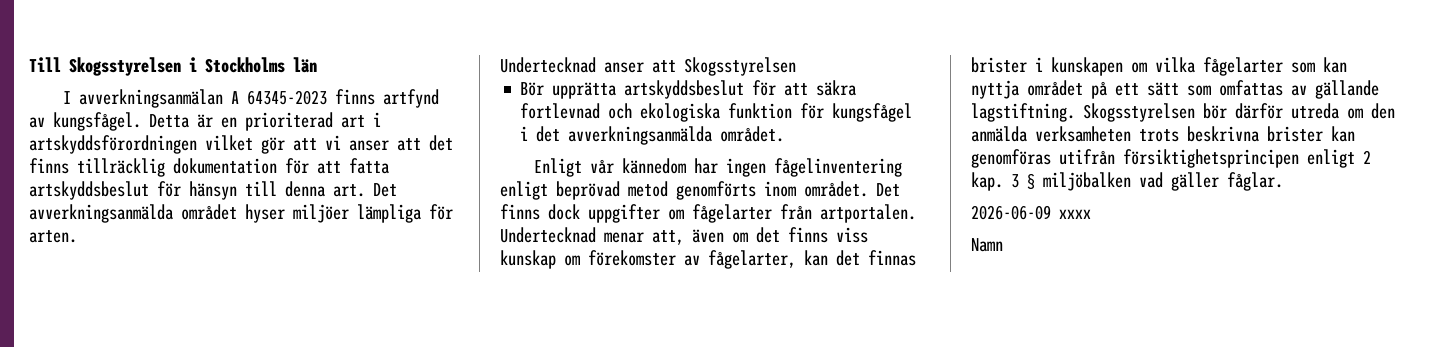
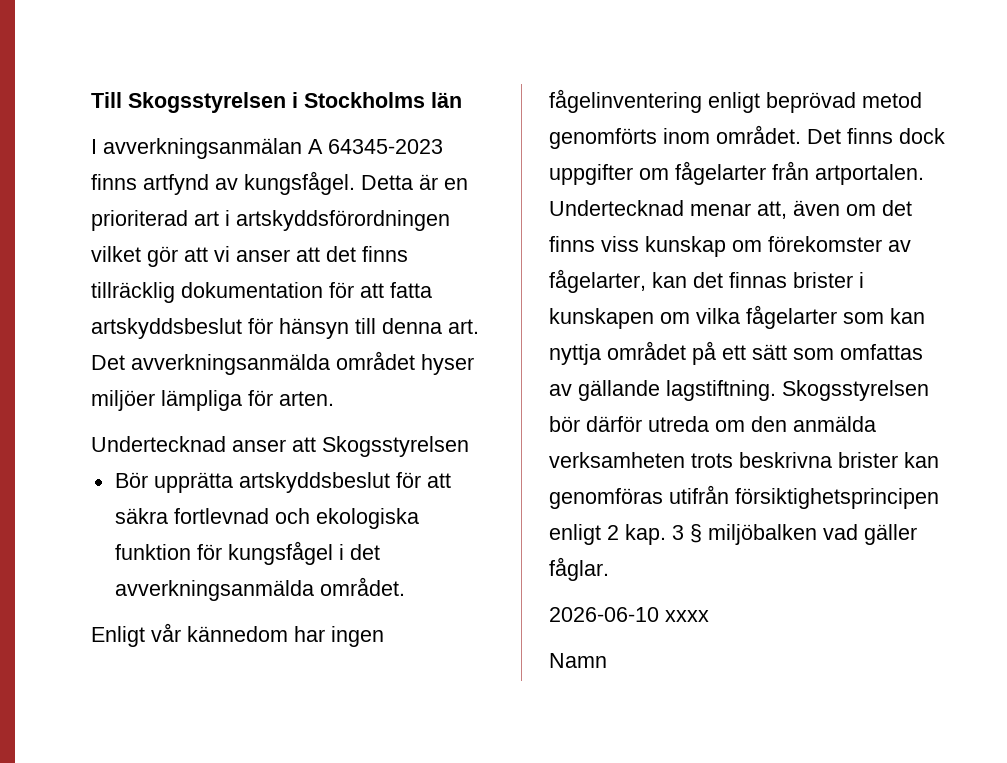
- 2026-06-09 xxxx
+ 2026-06-10 xxxx

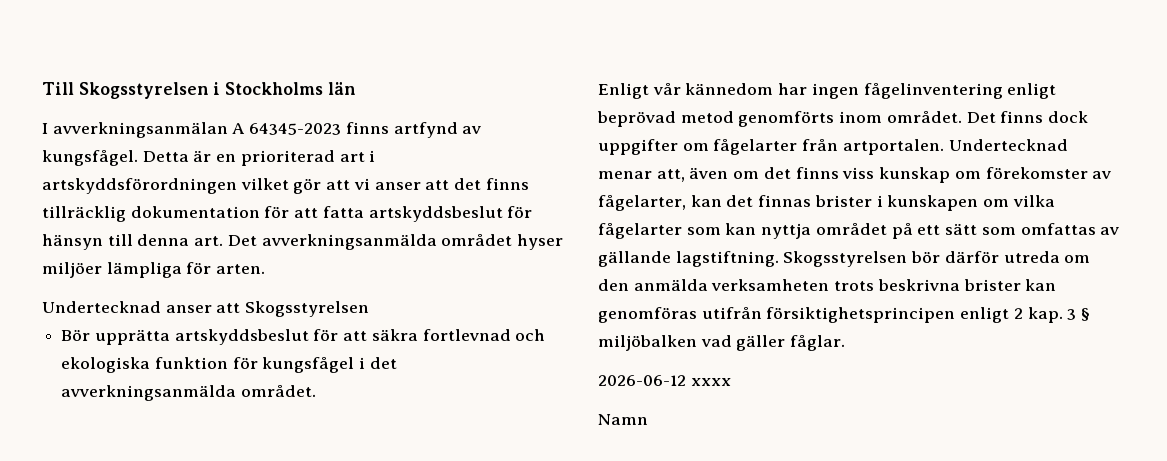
- 2026-06-10 xxxx
+ 2026-06-12 xxxx

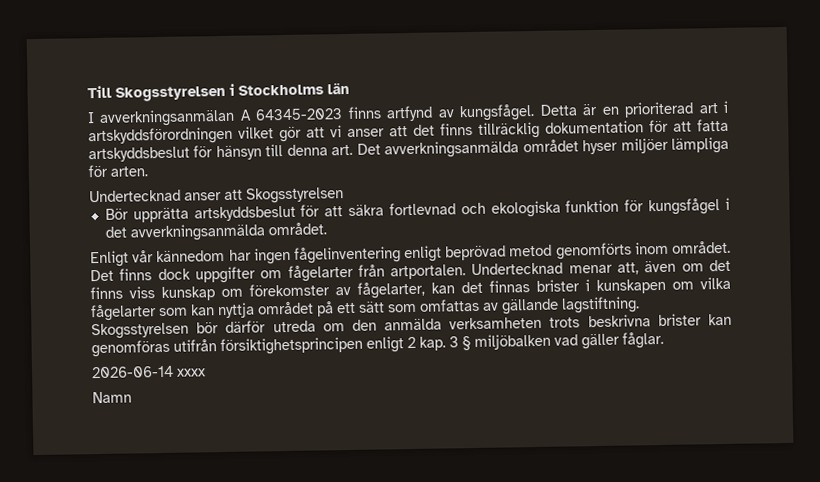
- 2026-06-12 xxxx
+ 2026-06-14 xxxx

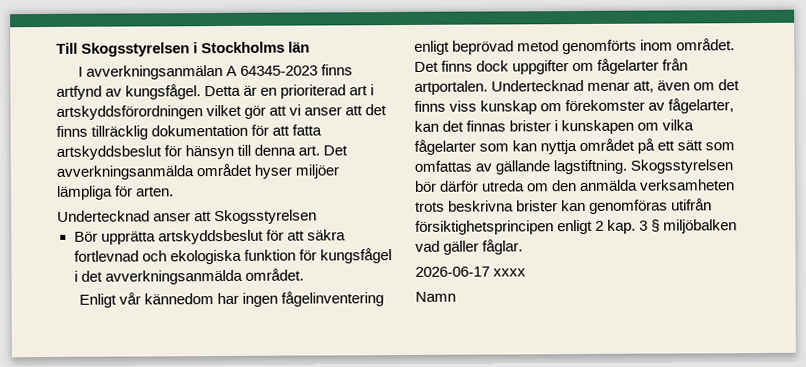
- 2026-06-14 xxxx
+ 2026-06-17 xxxx

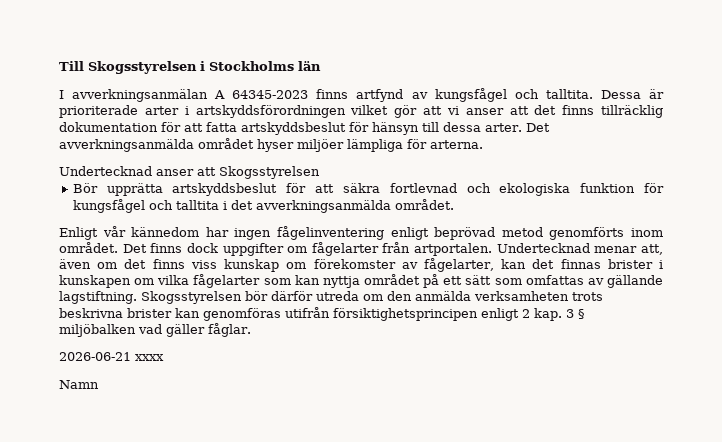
- I avverkningsanmälan A 64345-2023 finns artfynd av kungsfågel. Detta är en prioriterad art i artskyddsförordningen vilket gör att vi anser att det finns tillräcklig dokumentation för att fatta artskyddsbeslut för hänsyn till denna art. Det avverkningsanmälda området hyser miljöer lämpliga för arten.
+ I avverkningsanmälan A 64345-2023 finns artfynd av kungsfågel och talltita. Dessa är prioriterade arter i artskyddsförordningen vilket gör att vi anser att det finns tillräcklig dokumentation för att fatta artskyddsbeslut för hänsyn till dessa arter. Det avverkningsanmälda området hyser miljöer lämpliga för arterna.
- Bör upprätta artskyddsbeslut för att säkra fortlevnad och ekologiska funktion för kungsfågel i det avverkningsanmälda området.
+ Bör upprätta artskyddsbeslut för att säkra fortlevnad och ekologiska funktion för kungsfågel och talltita i det avverkningsanmälda området.
- 2026-06-17 xxxx
+ 2026-06-21 xxxx

